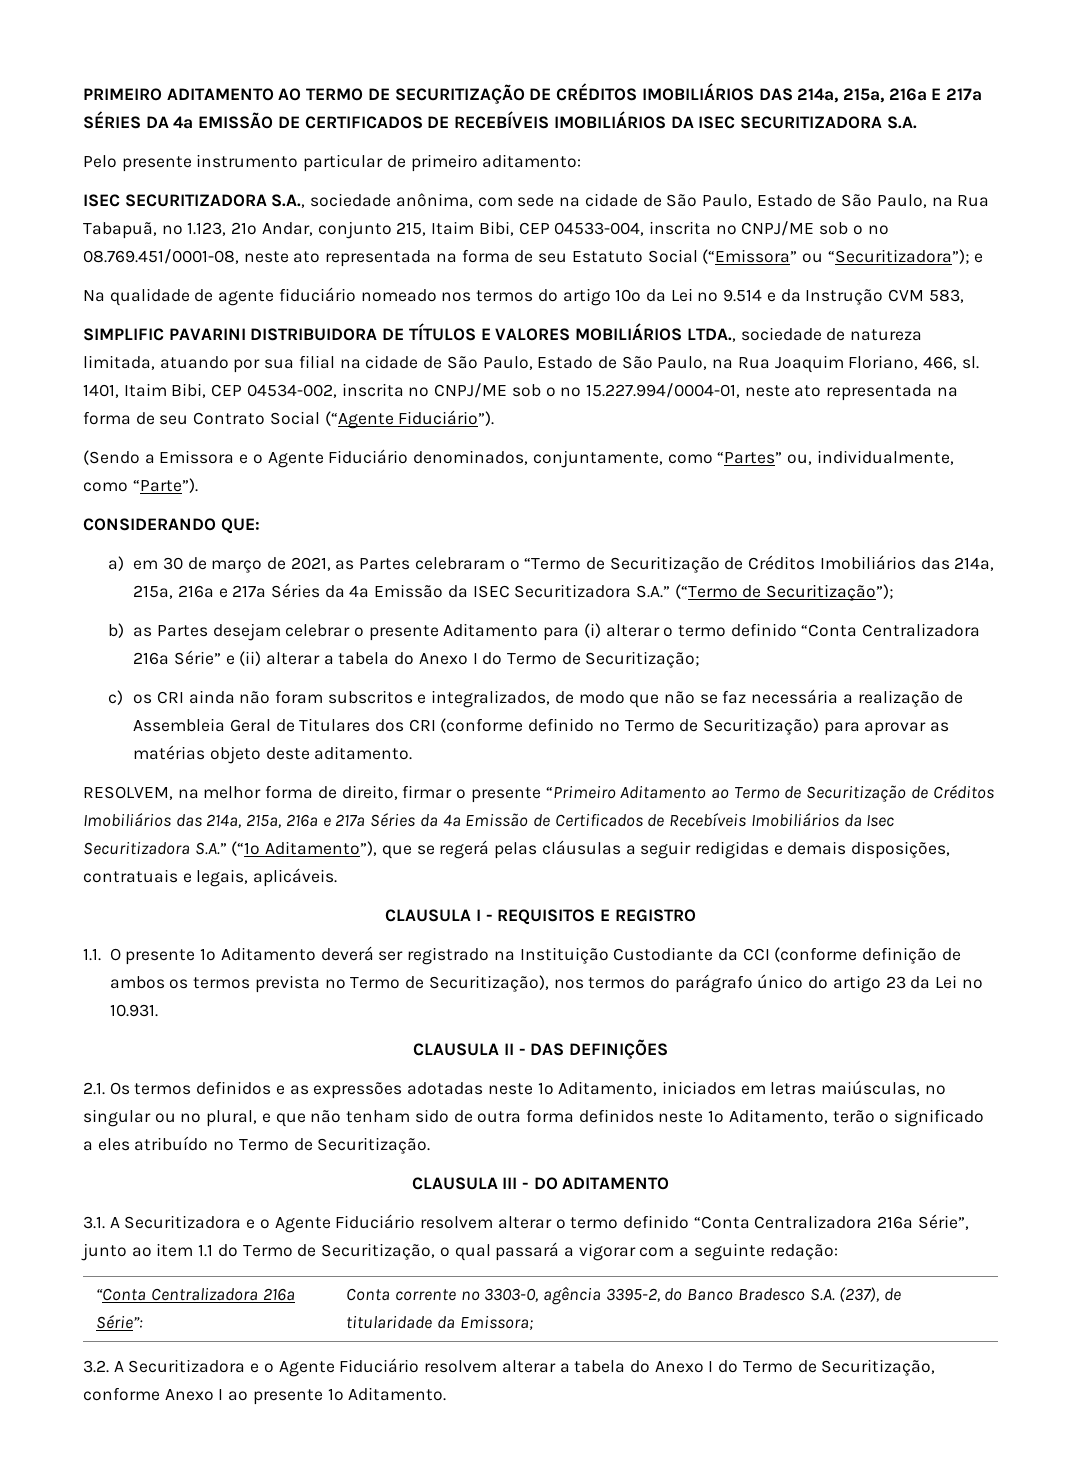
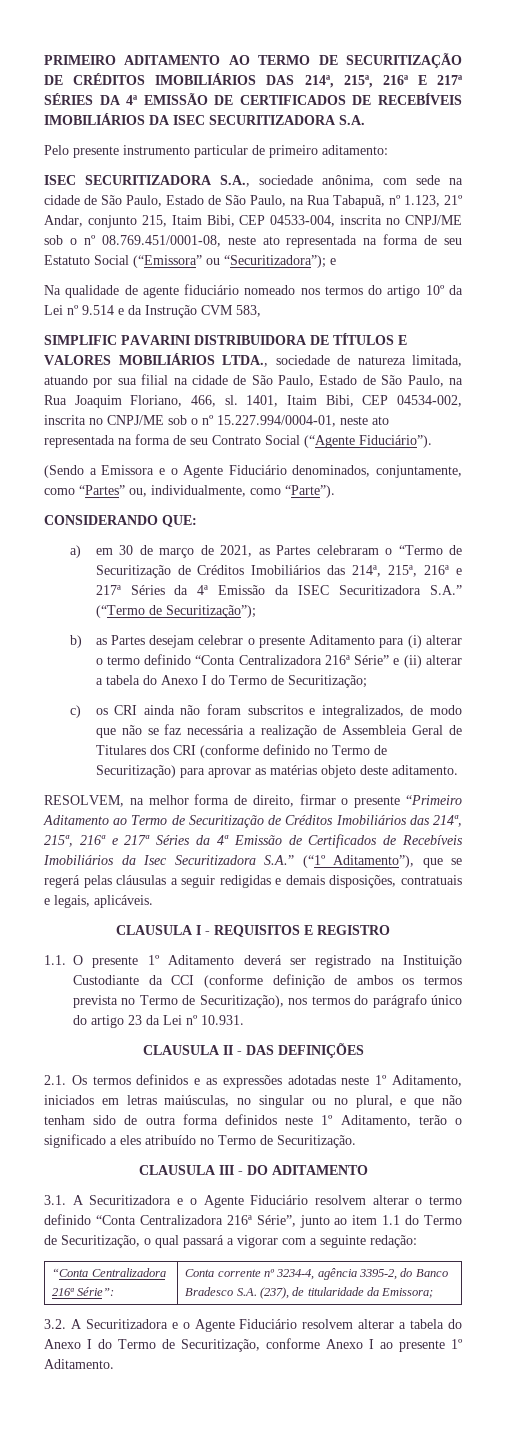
- “Conta Centralizadora 216ª Série”: | Conta corrente nº 3303-0, agência 3395-2, do Banco Bradesco S.A. (237), de titularidade da Emissora;
+ “Conta Centralizadora 216ª Série”: | Conta corrente nº 3234-4, agência 3395-2, do Banco Bradesco S.A. (237), de titularidade da Emissora;

